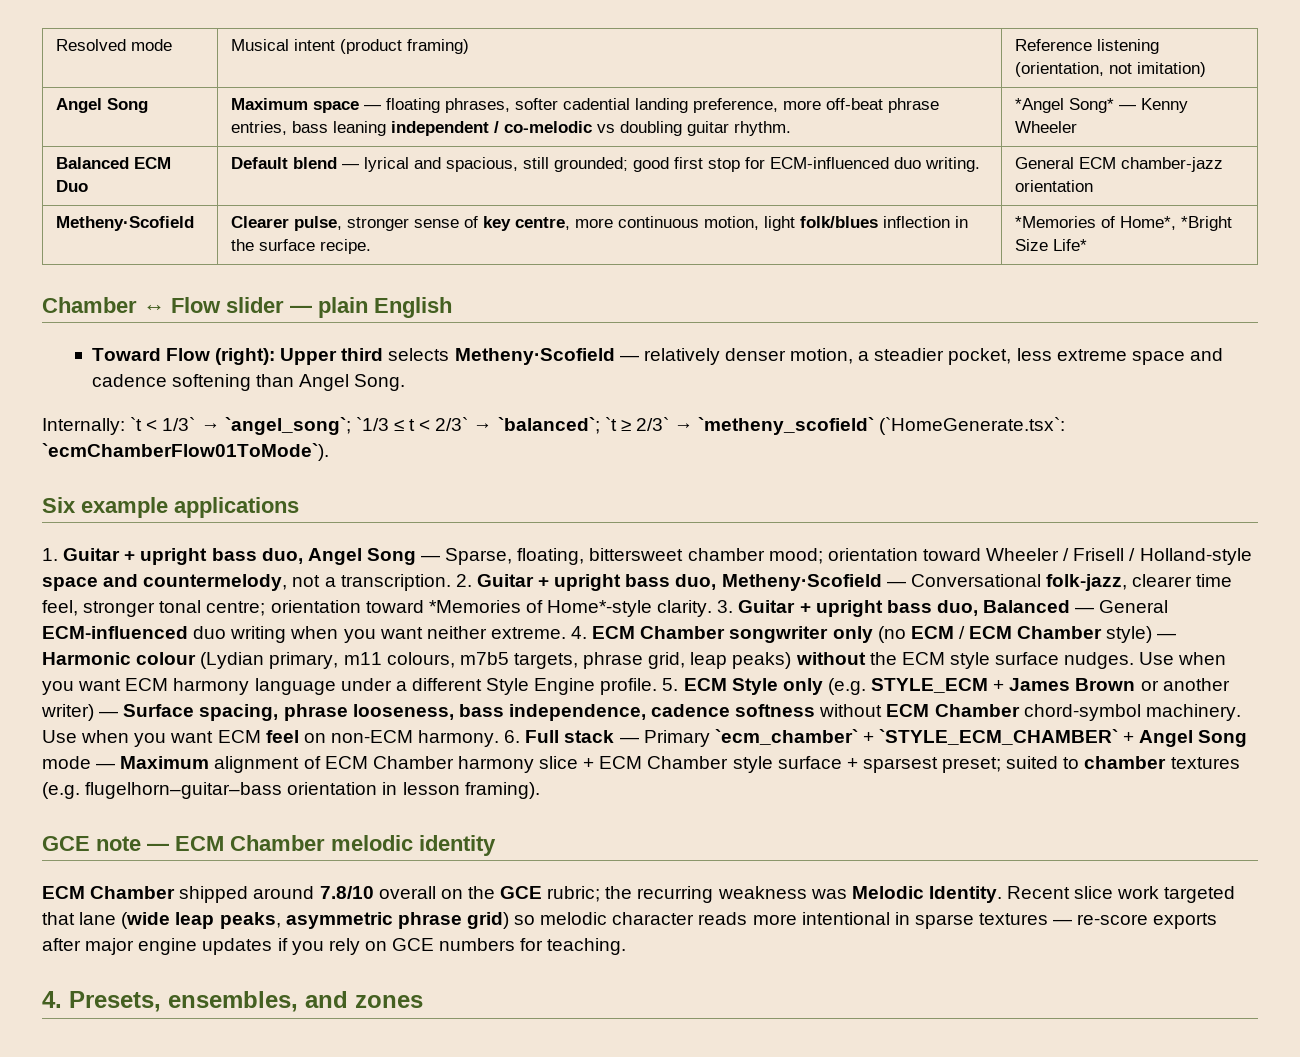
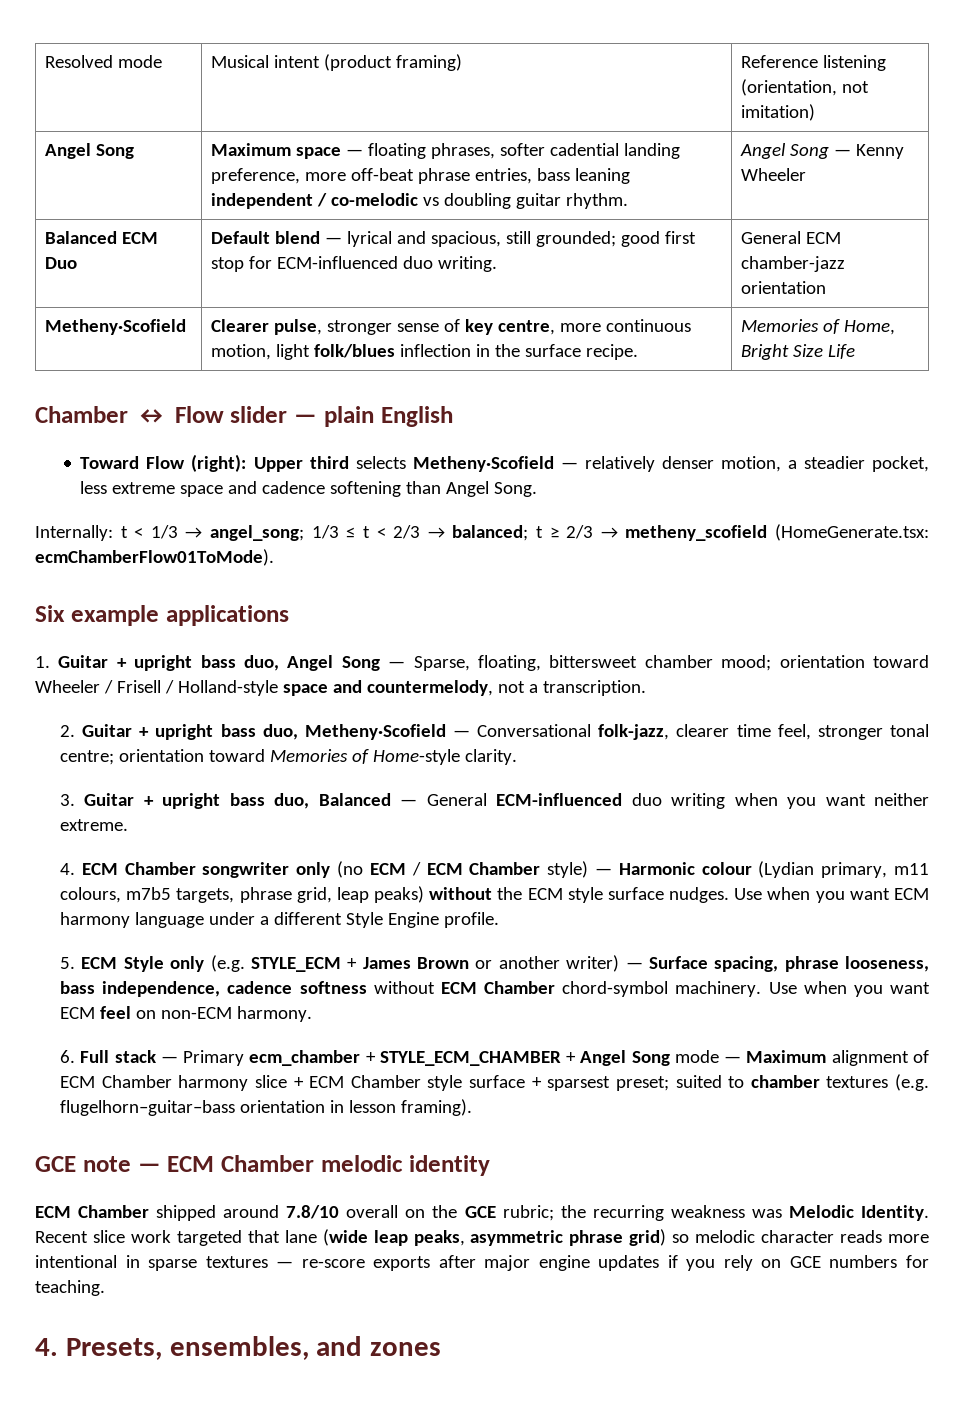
- Angel Song | Maximum space — floating phrases, softer cadential landing preference, more off-beat phrase entries, bass leaning independent / co-melodic vs doubling guitar rhythm. | *Angel Song* — Kenny Wheeler
+ Angel Song | Maximum space — floating phrases, softer cadential landing preference, more off-beat phrase entries, bass leaning independent / co-melodic vs doubling guitar rhythm. | Angel Song — Kenny Wheeler
- Metheny·Scofield | Clearer pulse, stronger sense of key centre, more continuous motion, light folk/blues inflection in the surface recipe. | *Memories of Home*, *Bright Size Life*
+ Metheny·Scofield | Clearer pulse, stronger sense of key centre, more continuous motion, light folk/blues inflection in the surface recipe. | Memories of Home, Bright Size Life
- Internally: `t < 1/3` → `angel_song`; `1/3 ≤ t < 2/3` → `balanced`; `t ≥ 2/3` → `metheny_scofield` (`HomeGenerate.tsx`: `ecmChamberFlow01ToMode`).
+ Internally: t < 1/3 → angel_song; 1/3 ≤ t < 2/3 → balanced; t ≥ 2/3 → metheny_scofield (HomeGenerate.tsx: ecmChamberFlow01ToMode).
- orientation toward Wheeler / Frisell / Holland-style space and countermelody, not a transcription. 2. Guitar + upright bass duo, Metheny·Scofield — Conversational folk-jazz, clearer time feel, stronger tonal centre;
+ orientation toward Wheeler / Frisell / Holland-style space and countermelody, not a transcription.
+ 2. Guitar + upright bass duo, Metheny·Scofield — Conversational folk-jazz, clearer time feel, stronger tonal centre;
- orientation toward *Memories of Home*-style clarity. 3. Guitar + upright bass duo, Balanced — General ECM-influenced duo writing when you want neither extreme. 4. ECM Chamber songwriter only (no ECM / ECM Chamber style) — Harmonic colour (Lydian primary, m11 colours, m7b5 targets, phrase grid, leap peaks) without the ECM style surface nudges.
+ orientation toward Memories of Home-style clarity.
+ 3. Guitar + upright bass duo, Balanced — General ECM-influenced duo writing when you want neither extreme.
+ 4. ECM Chamber songwriter only (no ECM / ECM Chamber style) — Harmonic colour (Lydian primary, m11 colours, m7b5 targets, phrase grid, leap peaks) without the ECM style surface nudges.
- Use when you want ECM harmony language under a different Style Engine profile. 5. ECM Style only (e.g. STYLE_ECM + James Brown or another writer) — Surface spacing, phrase looseness, bass independence, cadence softness without ECM Chamber chord-symbol machinery.
+ Use when you want ECM harmony language under a different Style Engine profile.
+ 5. ECM Style only (e.g. STYLE_ECM + James Brown or another writer) — Surface spacing, phrase looseness, bass independence, cadence softness without ECM Chamber chord-symbol machinery.
- Use when you want ECM feel on non-ECM harmony. 6. Full stack — Primary `ecm_chamber` + `STYLE_ECM_CHAMBER` + Angel Song mode — Maximum alignment of ECM Chamber harmony slice + ECM Chamber style surface + sparsest preset; suited to chamber textures (e.g. flugelhorn–guitar–bass orientation in lesson framing).
+ Use when you want ECM feel on non-ECM harmony.
+ 6. Full stack — Primary ecm_chamber + STYLE_ECM_CHAMBER + Angel Song mode — Maximum alignment of ECM Chamber harmony slice + ECM Chamber style surface + sparsest preset; suited to chamber textures (e.g. flugelhorn–guitar–bass orientation in lesson framing).

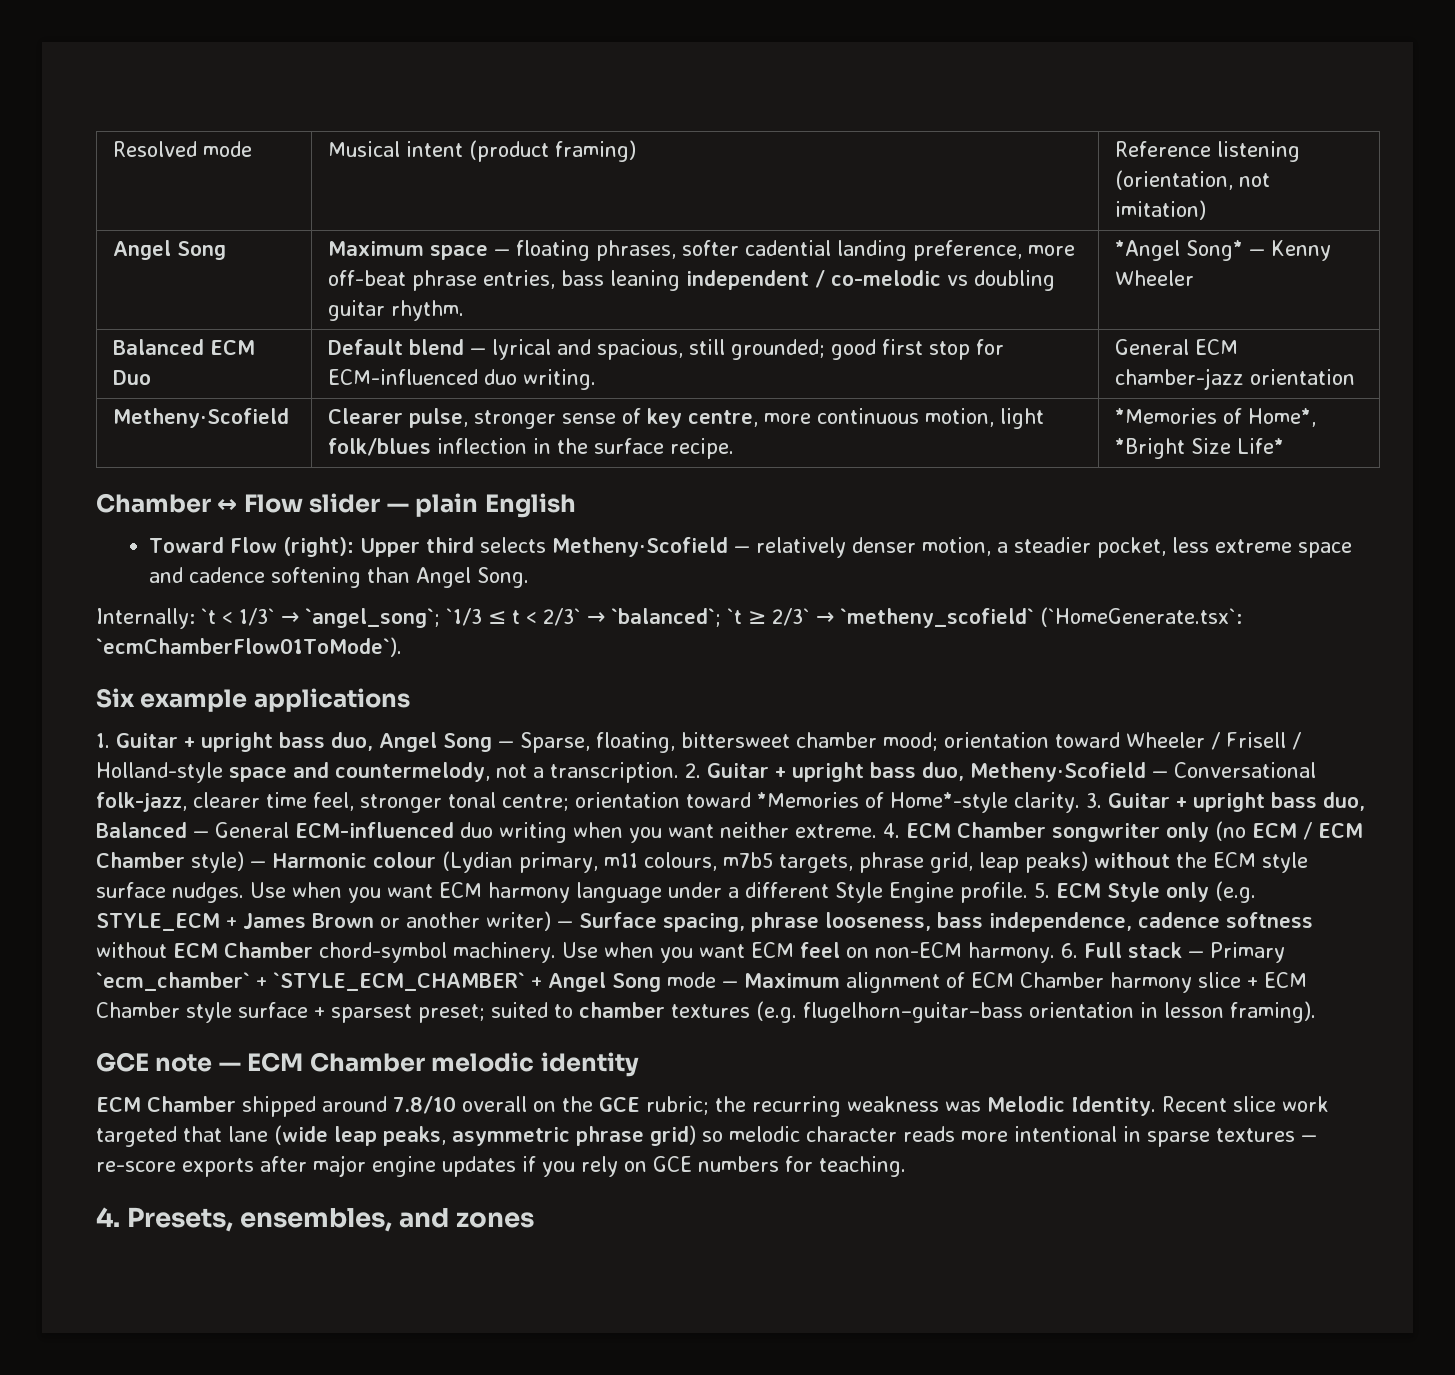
- Angel Song | Maximum space — floating phrases, softer cadential landing preference, more off-beat phrase entries, bass leaning independent / co-melodic vs doubling guitar rhythm. | Angel Song — Kenny Wheeler
+ Angel Song | Maximum space — floating phrases, softer cadential landing preference, more off-beat phrase entries, bass leaning independent / co-melodic vs doubling guitar rhythm. | *Angel Song* — Kenny Wheeler
- Metheny·Scofield | Clearer pulse, stronger sense of key centre, more continuous motion, light folk/blues inflection in the surface recipe. | Memories of Home, Bright Size Life
+ Metheny·Scofield | Clearer pulse, stronger sense of key centre, more continuous motion, light folk/blues inflection in the surface recipe. | *Memories of Home*, *Bright Size Life*
- Internally: t < 1/3 → angel_song; 1/3 ≤ t < 2/3 → balanced; t ≥ 2/3 → metheny_scofield (HomeGenerate.tsx: ecmChamberFlow01ToMode).
+ Internally: `t < 1/3` → `angel_song`; `1/3 ≤ t < 2/3` → `balanced`; `t ≥ 2/3` → `metheny_scofield` (`HomeGenerate.tsx`: `ecmChamberFlow01ToMode`).
- orientation toward Wheeler / Frisell / Holland-style space and countermelody, not a transcription.
- 2. Guitar + upright bass duo, Metheny·Scofield — Conversational folk-jazz, clearer time feel, stronger tonal centre;
+ orientation toward Wheeler / Frisell / Holland-style space and countermelody, not a transcription. 2. Guitar + upright bass duo, Metheny·Scofield — Conversational folk-jazz, clearer time feel, stronger tonal centre;
- orientation toward Memories of Home-style clarity.
- 3. Guitar + upright bass duo, Balanced — General ECM-influenced duo writing when you want neither extreme.
- 4. ECM Chamber songwriter only (no ECM / ECM Chamber style) — Harmonic colour (Lydian primary, m11 colours, m7b5 targets, phrase grid, leap peaks) without the ECM style surface nudges.
+ orientation toward *Memories of Home*-style clarity. 3. Guitar + upright bass duo, Balanced — General ECM-influenced duo writing when you want neither extreme. 4. ECM Chamber songwriter only (no ECM / ECM Chamber style) — Harmonic colour (Lydian primary, m11 colours, m7b5 targets, phrase grid, leap peaks) without the ECM style surface nudges.
- Use when you want ECM harmony language under a different Style Engine profile.
- 5. ECM Style only (e.g. STYLE_ECM + James Brown or another writer) — Surface spacing, phrase looseness, bass independence, cadence softness without ECM Chamber chord-symbol machinery.
+ Use when you want ECM harmony language under a different Style Engine profile. 5. ECM Style only (e.g. STYLE_ECM + James Brown or another writer) — Surface spacing, phrase looseness, bass independence, cadence softness without ECM Chamber chord-symbol machinery.
- Use when you want ECM feel on non-ECM harmony.
- 6. Full stack — Primary ecm_chamber + STYLE_ECM_CHAMBER + Angel Song mode — Maximum alignment of ECM Chamber harmony slice + ECM Chamber style surface + sparsest preset; suited to chamber textures (e.g. flugelhorn–guitar–bass orientation in lesson framing).
+ Use when you want ECM feel on non-ECM harmony. 6. Full stack — Primary `ecm_chamber` + `STYLE_ECM_CHAMBER` + Angel Song mode — Maximum alignment of ECM Chamber harmony slice + ECM Chamber style surface + sparsest preset; suited to chamber textures (e.g. flugelhorn–guitar–bass orientation in lesson framing).

